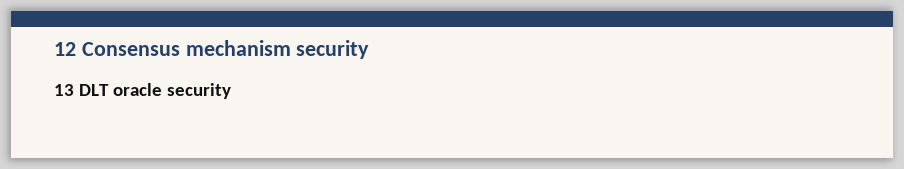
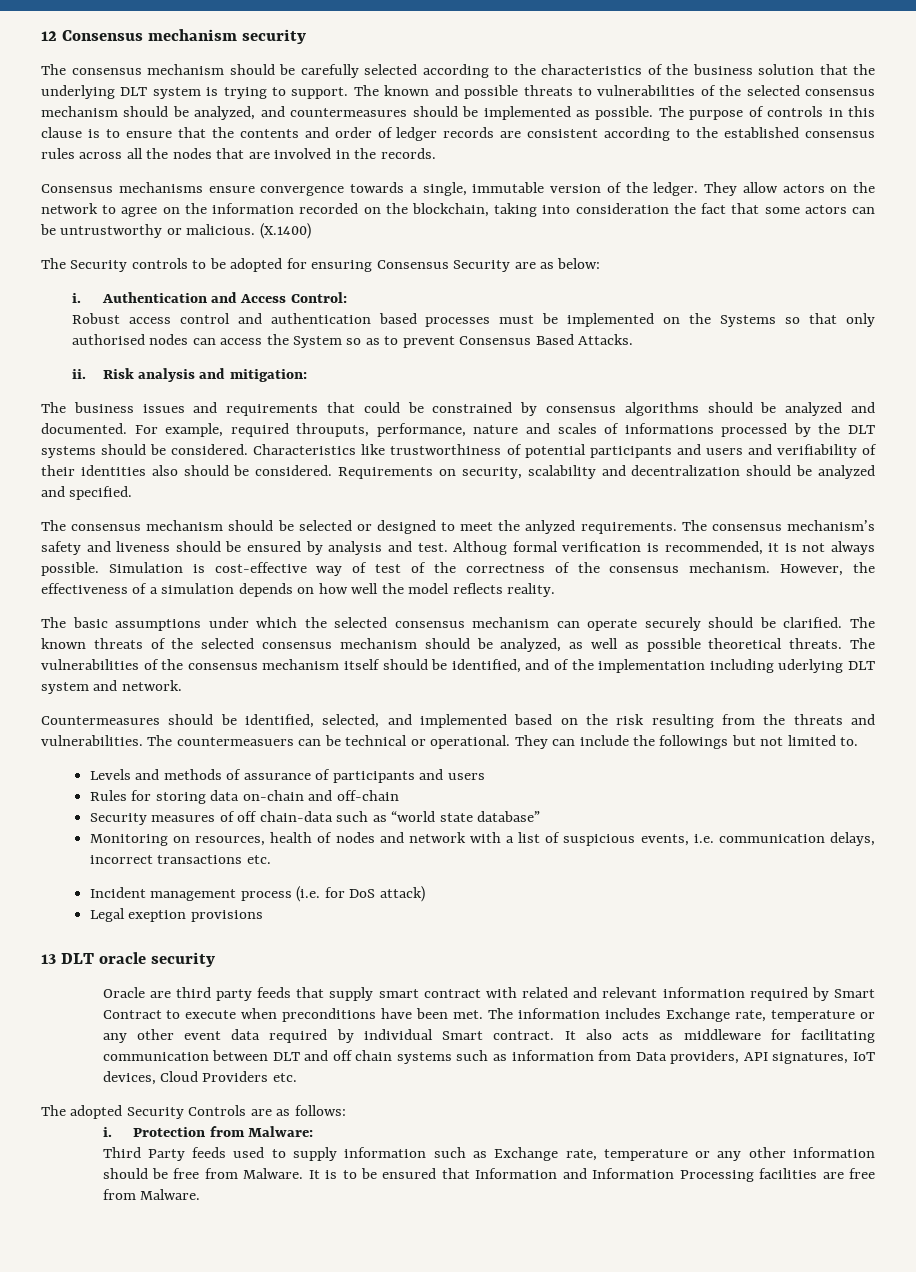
+ The consensus mechanism should be carefully selected according to the characteristics of the business solution that the underlying DLT system is trying to support. The known and possible threats to vulnerabilities of the selected consensus mechanism should be analyzed, and countermeasures should be implemented as possible. The purpose of controls in this clause is to ensure that the contents and order of ledger records are consistent according to the established consensus rules across all the nodes that are involved in the records.
+ Consensus mechanisms ensure convergence towards a single, immutable version of the ledger. They allow actors on the network to agree on the information recorded on the blockchain, taking into consideration the fact that some actors can be untrustworthy or malicious. (X.1400)
+ The Security controls to be adopted for ensuring Consensus Security are as below:
+ i. Authentication and Access Control:
+ Robust access control and authentication based processes must be implemented on the Systems so that only authorised nodes can access the System so as to prevent Consensus Based Attacks.
+ ii. Risk analysis and mitigation:
+ The business issues and requirements that could be constrained by consensus algorithms should be analyzed and documented. For example, required throuputs, performance, nature and scales of informations processed by the DLT systems should be considered. Characteristics like trustworthiness of potential participants and users and verifiability of their identities also should be considered. Requirements on security, scalability and decentralization should be analyzed and specified.
+ The consensus mechanism should be selected or designed to meet the anlyzed requirements. The consensus mechanism’s safety and liveness should be ensured by analysis and test. Althoug formal verification is recommended, it is not always possible. Simulation is cost-effective way of test of the correctness of the consensus mechanism. However, the effectiveness of a simulation depends on how well the model reflects reality.
+ The basic assumptions under which the selected consensus mechanism can operate securely should be clarified. The known threats of the selected consensus mechanism should be analyzed, as well as possible theoretical threats. The vulnerabilities of the consensus mechanism itself should be identified, and of the implementation including uderlying DLT system and network.
+ Countermeasures should be identified, selected, and implemented based on the risk resulting from the threats and vulnerabilities. The countermeasuers can be technical or operational. They can include the followings but not limited to.
+ Levels and methods of assurance of participants and users
+ Rules for storing data on-chain and off-chain
+ Security measures of off chain-data such as “world state database”
+ Monitoring on resources, health of nodes and network with a list of suspicious events, i.e. communication delays, incorrect transactions etc.
+ Incident management process (i.e. for DoS attack)
+ Legal exeption provisions
  13 DLT oracle security
+ Oracle are third party feeds that supply smart contract with related and relevant information required by Smart Contract to execute when preconditions have been met. The information includes Exchange rate, temperature or any other event data required by individual Smart contract. It also acts as middleware for facilitating communication between DLT and off chain systems such as information from Data providers, API signatures, IoT devices, Cloud Providers etc.
+ The adopted Security Controls are as follows:
+ i. Protection from Malware:
+ Third Party feeds used to supply information such as Exchange rate, temperature or any other information should be free from Malware. It is to be ensured that Information and Information Processing facilities are free from Malware.

